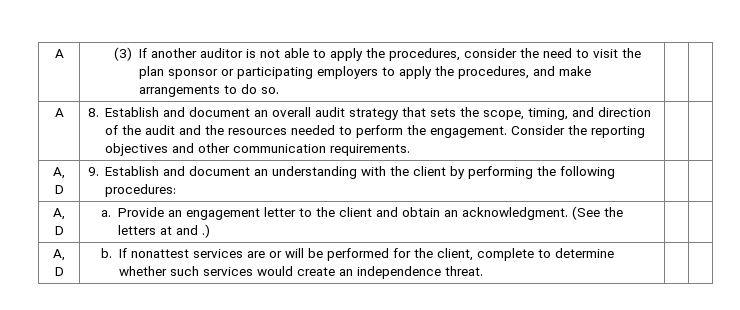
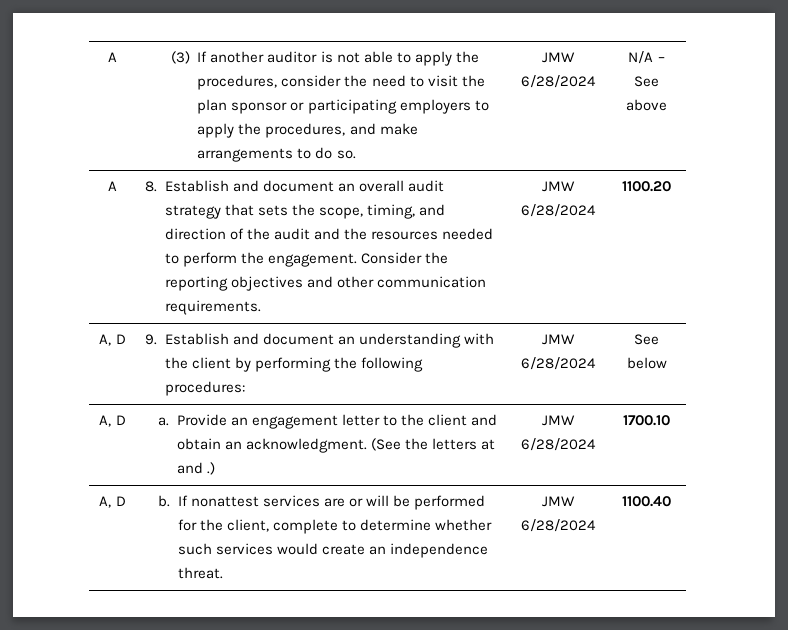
- A | (3) If another auditor is not able to apply the procedures, consider the need to visit the plan sponsor or participating employers to apply the procedures, and make arrangements to do so. | |
+ A | (3) If another auditor is not able to apply the procedures, consider the need to visit the plan sponsor or participating employers to apply the procedures, and make arrangements to do so. | JMW 6/28/2024 | N/A – See above
- A | 8. Establish and document an overall audit strategy that sets the scope, timing, and direction of the audit and the resources needed to perform the engagement. Consider the reporting objectives and other communication requirements. | |
+ A | 8. Establish and document an overall audit strategy that sets the scope, timing, and direction of the audit and the resources needed to perform the engagement. Consider the reporting objectives and other communication requirements. | JMW 6/28/2024 | 1100.20
- A, D | 9. Establish and document an understanding with the client by performing the following procedures: | |
+ A, D | 9. Establish and document an understanding with the client by performing the following procedures: | JMW 6/28/2024 | See below
- A, D | a. Provide an engagement letter to the client and obtain an acknowledgment. (See the letters at and .) | |
+ A, D | a. Provide an engagement letter to the client and obtain an acknowledgment. (See the letters at and .) | JMW 6/28/2024 | 1700.10
- A, D | b. If nonattest services are or will be performed for the client, complete to determine whether such services would create an independence threat. | |
+ A, D | b. If nonattest services are or will be performed for the client, complete to determine whether such services would create an independence threat. | JMW 6/28/2024 | 1100.40

